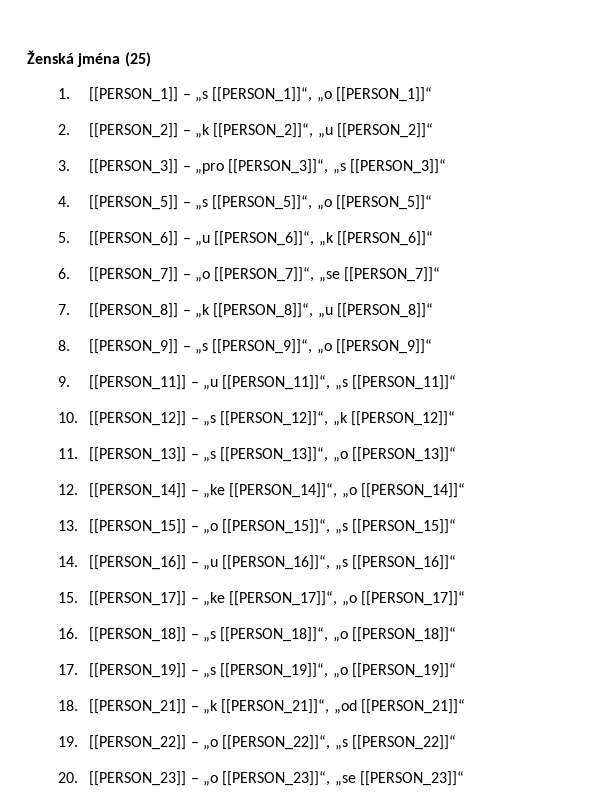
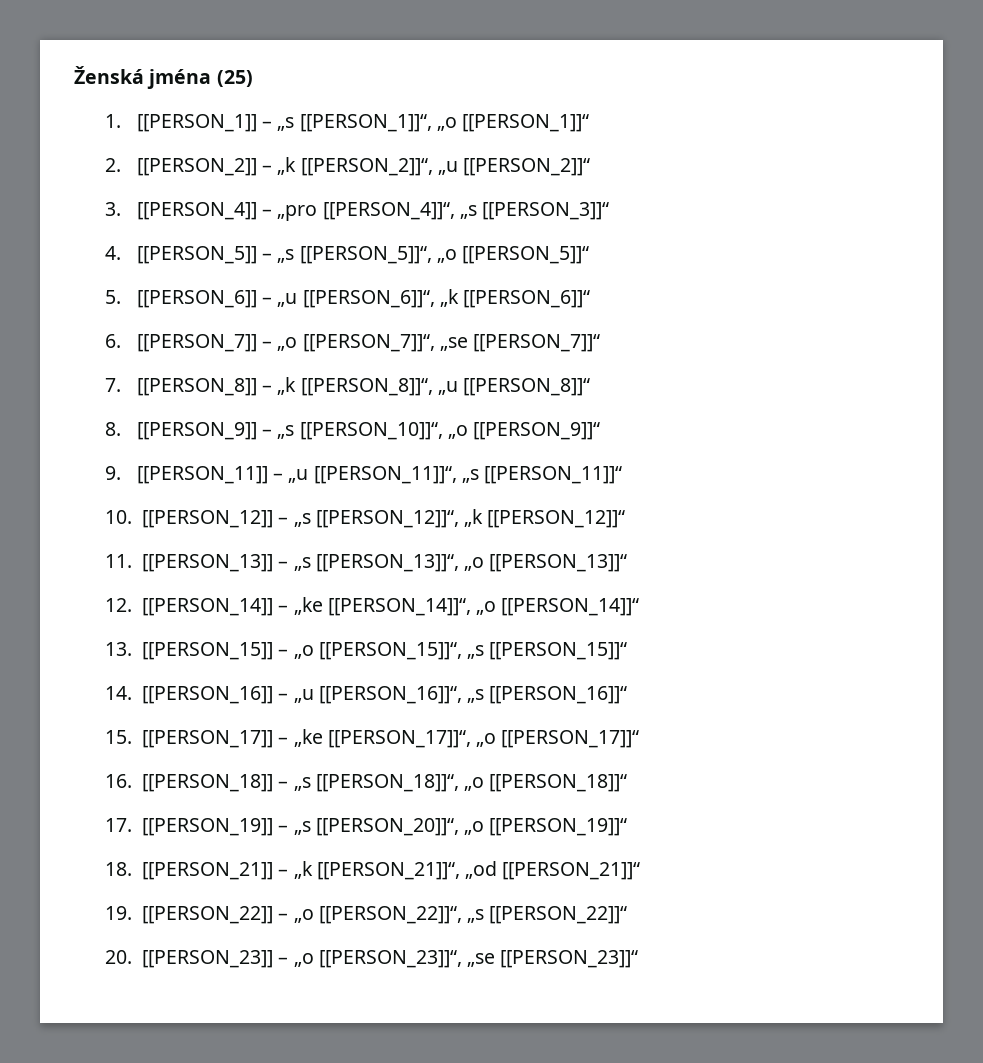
- 3. [[PERSON_3]] – „pro [[PERSON_3]]“, „s [[PERSON_3]]“
+ 3. [[PERSON_4]] – „pro [[PERSON_4]]“, „s [[PERSON_3]]“
- 8. [[PERSON_9]] – „s [[PERSON_9]]“, „o [[PERSON_9]]“
+ 8. [[PERSON_9]] – „s [[PERSON_10]]“, „o [[PERSON_9]]“
- 17. [[PERSON_19]] – „s [[PERSON_19]]“, „o [[PERSON_19]]“
+ 17. [[PERSON_19]] – „s [[PERSON_20]]“, „o [[PERSON_19]]“

